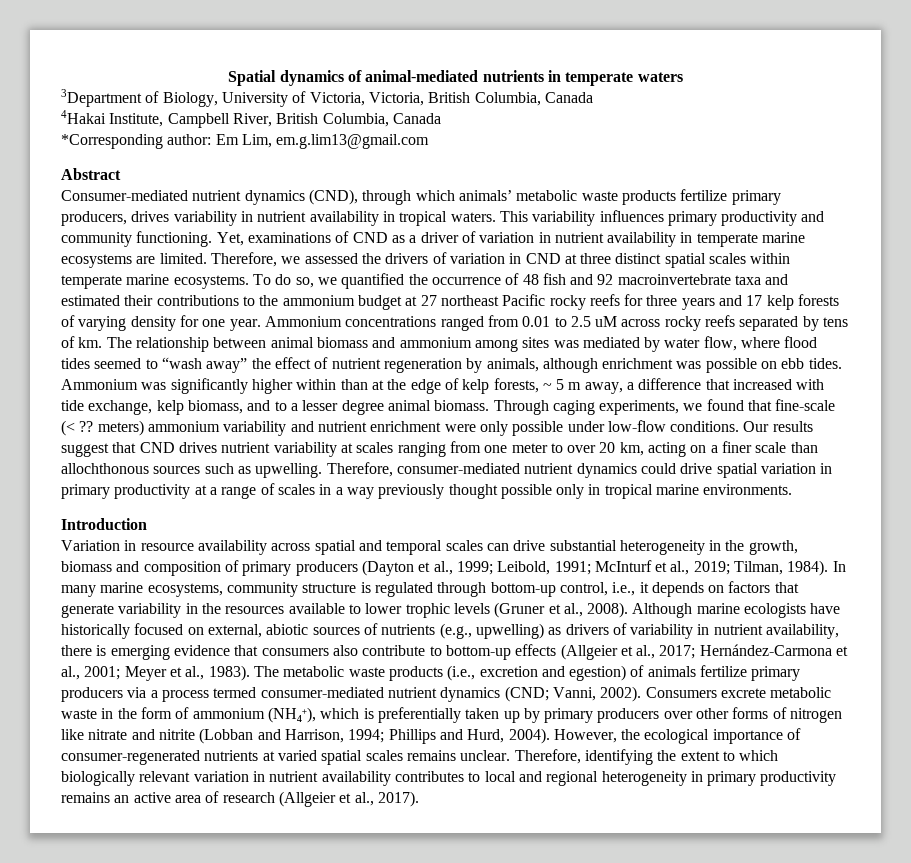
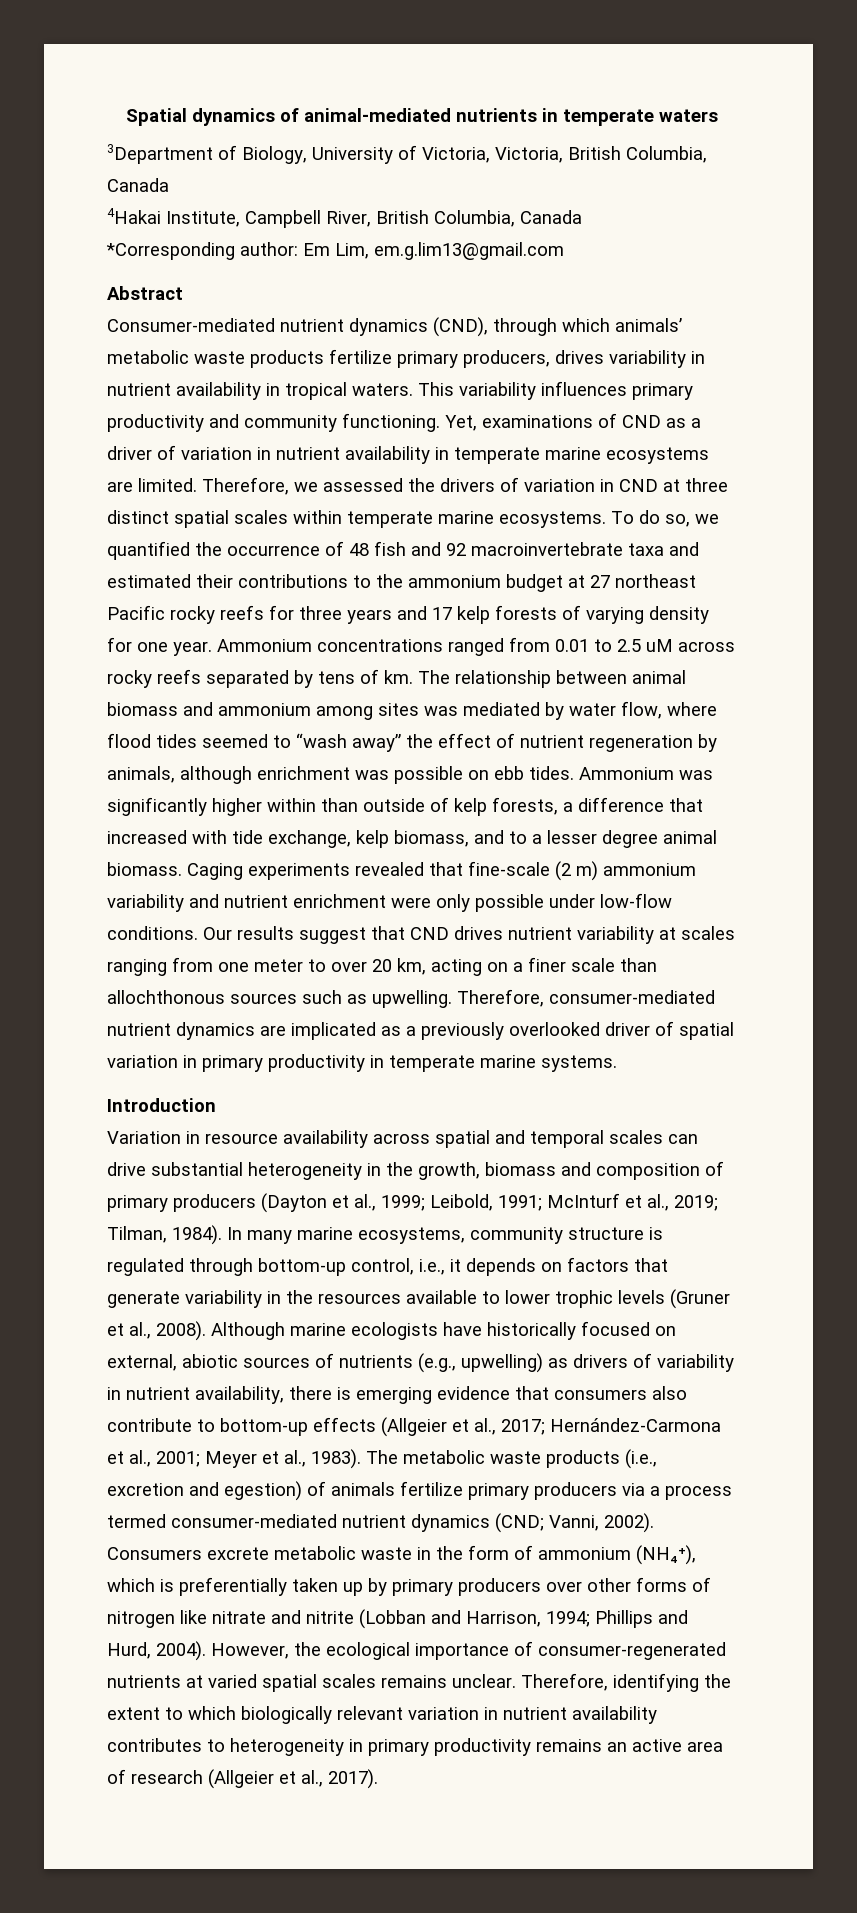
- Ammonium was significantly higher within than at the edge of kelp forests, ~ 5 m away, a difference that increased with tide exchange, kelp biomass, and to a lesser degree animal biomass.
+ Ammonium was significantly higher within than outside of kelp forests, a difference that increased with tide exchange, kelp biomass, and to a lesser degree animal biomass.
- Through caging experiments, we found that fine-scale (< ?? meters) ammonium variability and nutrient enrichment were only possible under low-flow conditions.
+ Caging experiments revealed that fine-scale (2 m) ammonium variability and nutrient enrichment were only possible under low-flow conditions.
- Therefore, consumer-mediated nutrient dynamics could drive spatial variation in primary productivity at a range of scales in a way previously thought possible only in tropical marine environments.
+ Therefore, consumer-mediated nutrient dynamics are implicated as a previously overlooked driver of spatial variation in primary productivity in temperate marine systems.
- Therefore, identifying the extent to which biologically relevant variation in nutrient availability contributes to local and regional heterogeneity in primary productivity remains an active area of research (Allgeier et al., 2017).
+ Therefore, identifying the extent to which biologically relevant variation in nutrient availability contributes to heterogeneity in primary productivity remains an active area of research (Allgeier et al., 2017).

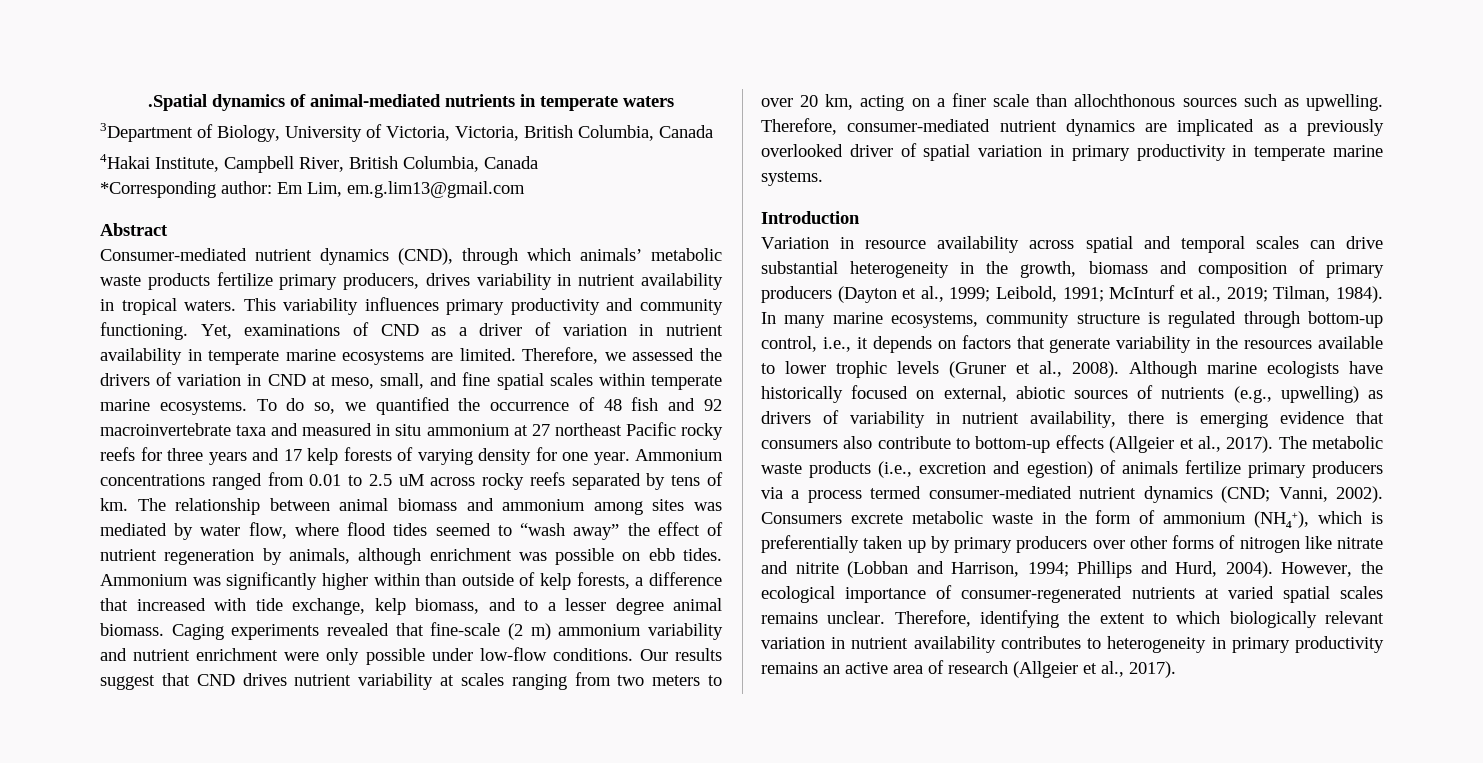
- Spatial dynamics of animal-mediated nutrients in temperate waters
+ .Spatial dynamics of animal-mediated nutrients in temperate waters
- Therefore, we assessed the drivers of variation in CND at three distinct spatial scales within temperate marine ecosystems.
+ Therefore, we assessed the drivers of variation in CND at meso, small, and fine spatial scales within temperate marine ecosystems.
- To do so, we quantified the occurrence of 48 fish and 92 macroinvertebrate taxa and estimated their contributions to the ammonium budget at 27 northeast Pacific rocky reefs for three years and 17 kelp forests of varying density for one year.
+ To do so, we quantified the occurrence of 48 fish and 92 macroinvertebrate taxa and measured in situ ammonium at 27 northeast Pacific rocky reefs for three years and 17 kelp forests of varying density for one year.
- Our results suggest that CND drives nutrient variability at scales ranging from one meter to over 20 km, acting on a finer scale than allochthonous sources such as upwelling.
+ Our results suggest that CND drives nutrient variability at scales ranging from two meters to over 20 km, acting on a finer scale than allochthonous sources such as upwelling.
- Although marine ecologists have historically focused on external, abiotic sources of nutrients (e.g., upwelling) as drivers of variability in nutrient availability, there is emerging evidence that consumers also contribute to bottom-up effects (Allgeier et al., 2017; Hernández-Carmona et al., 2001; Meyer et al., 1983).
+ Although marine ecologists have historically focused on external, abiotic sources of nutrients (e.g., upwelling) as drivers of variability in nutrient availability, there is emerging evidence that consumers also contribute to bottom-up effects (Allgeier et al., 2017).

